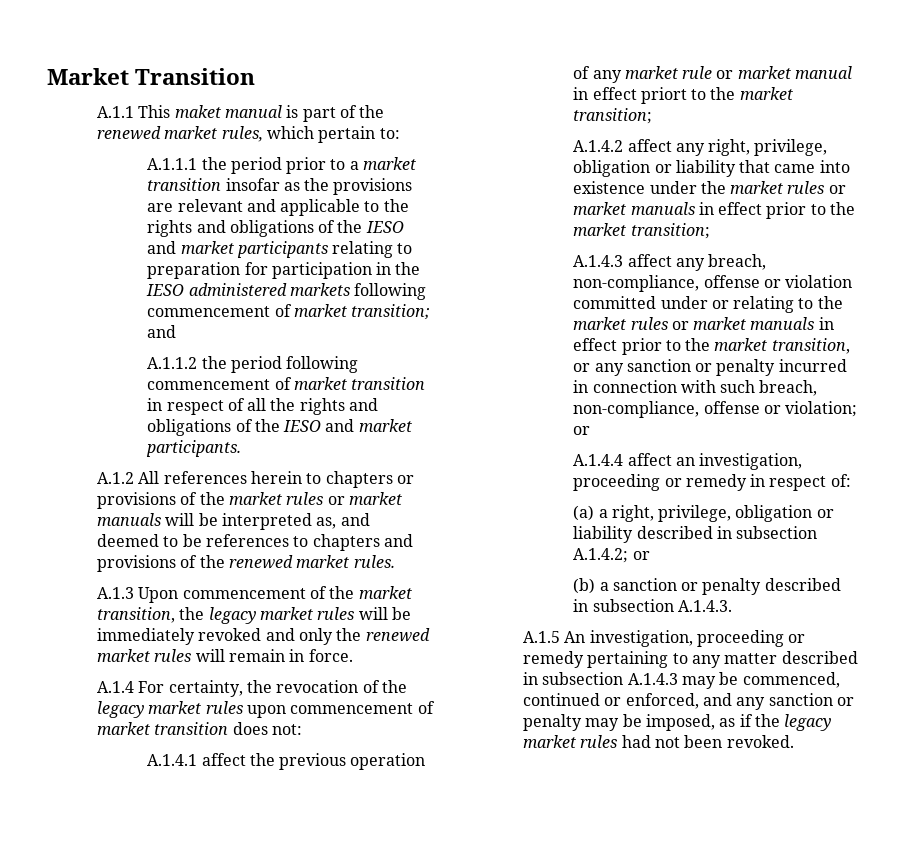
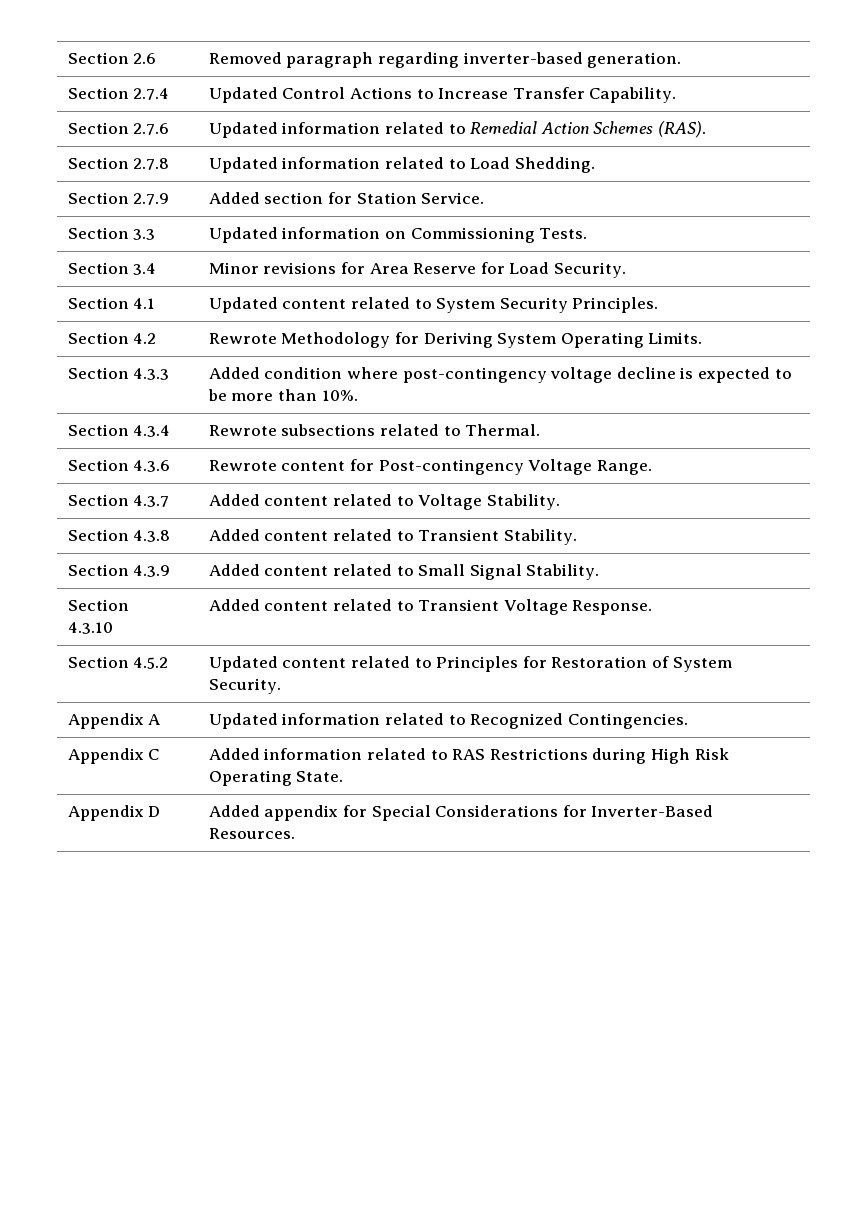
- Market Transition
- A.1.1 This maket manual is part of the renewed market rules, which pertain to:
- A.1.1.1 the period prior to a market transition insofar as the provisions are relevant and applicable to the rights and obligations of the IESO and market participants relating to preparation for participation in the IESO administered markets following commencement of market transition; and
- A.1.1.2 the period following commencement of market transition in respect of all the rights and obligations of the IESO and market participants.
- A.1.2 All references herein to chapters or provisions of the market rules or market manuals will be interpreted as, and deemed to be references to chapters and provisions of the renewed market rules.
- A.1.3 Upon commencement of the market transition, the legacy market rules will be immediately revoked and only the renewed market rules will remain in force.
- A.1.4 For certainty, the revocation of the legacy market rules upon commencement of market transition does not:
- A.1.4.1 affect the previous operation of any market rule or market manual in effect priort to the market transition;
- A.1.4.2 affect any right, privilege, obligation or liability that came into existence under the market rules or market manuals in effect prior to the market transition;
- A.1.4.3 affect any breach, non-compliance, offense or violation committed under or relating to the market rules or market manuals in effect prior to the market transition, or any sanction or penalty incurred in connection with such breach, non-compliance, offense or violation; or
- A.1.4.4 affect an investigation, proceeding or remedy in respect of:
- (a) a right, privilege, obligation or liability described in subsection A.1.4.2; or
- (b) a sanction or penalty described in subsection A.1.4.3.
- A.1.5 An investigation, proceeding or remedy pertaining to any matter described in subsection A.1.4.3 may be commenced, continued or enforced, and any sanction or penalty may be imposed, as if the legacy market rules had not been revoked.
+ Section 2.6 | Removed paragraph regarding inverter-based generation.
+ Section 2.7.4 | Updated Control Actions to Increase Transfer Capability.
+ Section 2.7.6 | Updated information related to Remedial Action Schemes (RAS).
+ Section 2.7.8 | Updated information related to Load Shedding.
+ Section 2.7.9 | Added section for Station Service.
+ Section 3.3 | Updated information on Commissioning Tests.
+ Section 3.4 | Minor revisions for Area Reserve for Load Security.
+ Section 4.1 | Updated content related to System Security Principles.
+ Section 4.2 | Rewrote Methodology for Deriving System Operating Limits.
+ Section 4.3.3 | Added condition where post-contingency voltage decline is expected to be more than 10%.
+ Section 4.3.4 | Rewrote subsections related to Thermal.
+ Section 4.3.6 | Rewrote content for Post-contingency Voltage Range.
+ Section 4.3.7 | Added content related to Voltage Stability.
+ Section 4.3.8 | Added content related to Transient Stability.
+ Section 4.3.9 | Added content related to Small Signal Stability.
+ Section 4.3.10 | Added content related to Transient Voltage Response.
+ Section 4.5.2 | Updated content related to Principles for Restoration of System Security.
+ Appendix A | Updated information related to Recognized Contingencies.
+ Appendix C | Added information related to RAS Restrictions during High Risk Operating State.
+ Appendix D | Added appendix for Special Considerations for Inverter-Based Resources.

